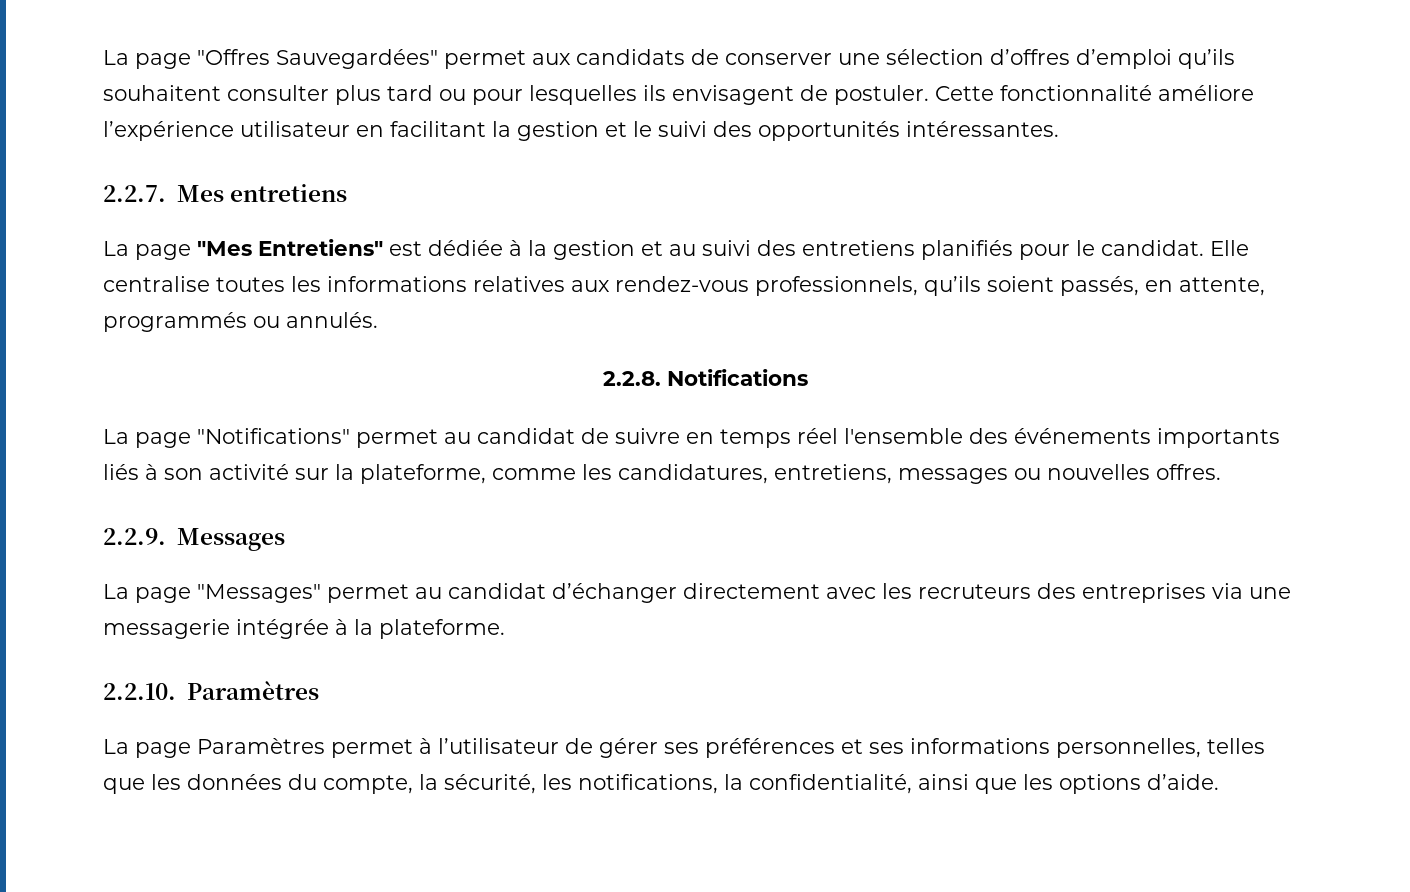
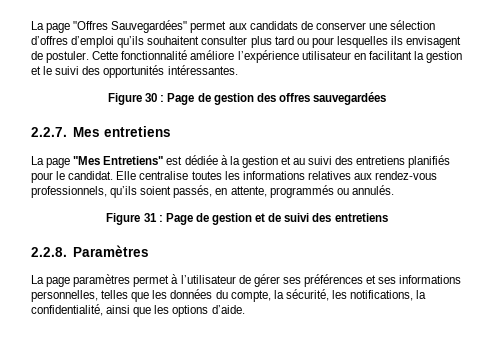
+ Figure 30 : Page de gestion des offres sauvegardées
- 2.2.8. Notifications
- La page "Notifications" permet au candidat de suivre en temps réel l'ensemble des événements importants liés à son activité sur la plateforme, comme les candidatures, entretiens, messages ou nouvelles offres.
- 2.2.9. Messages
- La page "Messages" permet au candidat d’échanger directement avec les recruteurs des entreprises via une messagerie intégrée à la plateforme.
- 2.2.10. Paramètres
+ Figure 31 : Page de gestion et de suivi des entretiens
+ 2.2.8. Paramètres
- La page Paramètres permet à l’utilisateur de gérer ses préférences et ses informations personnelles, telles que les données du compte, la sécurité, les notifications, la confidentialité, ainsi que les options d’aide.
+ La page paramètres permet à l’utilisateur de gérer ses préférences et ses informations personnelles, telles que les données du compte, la sécurité, les notifications, la confidentialité, ainsi que les options d’aide.

